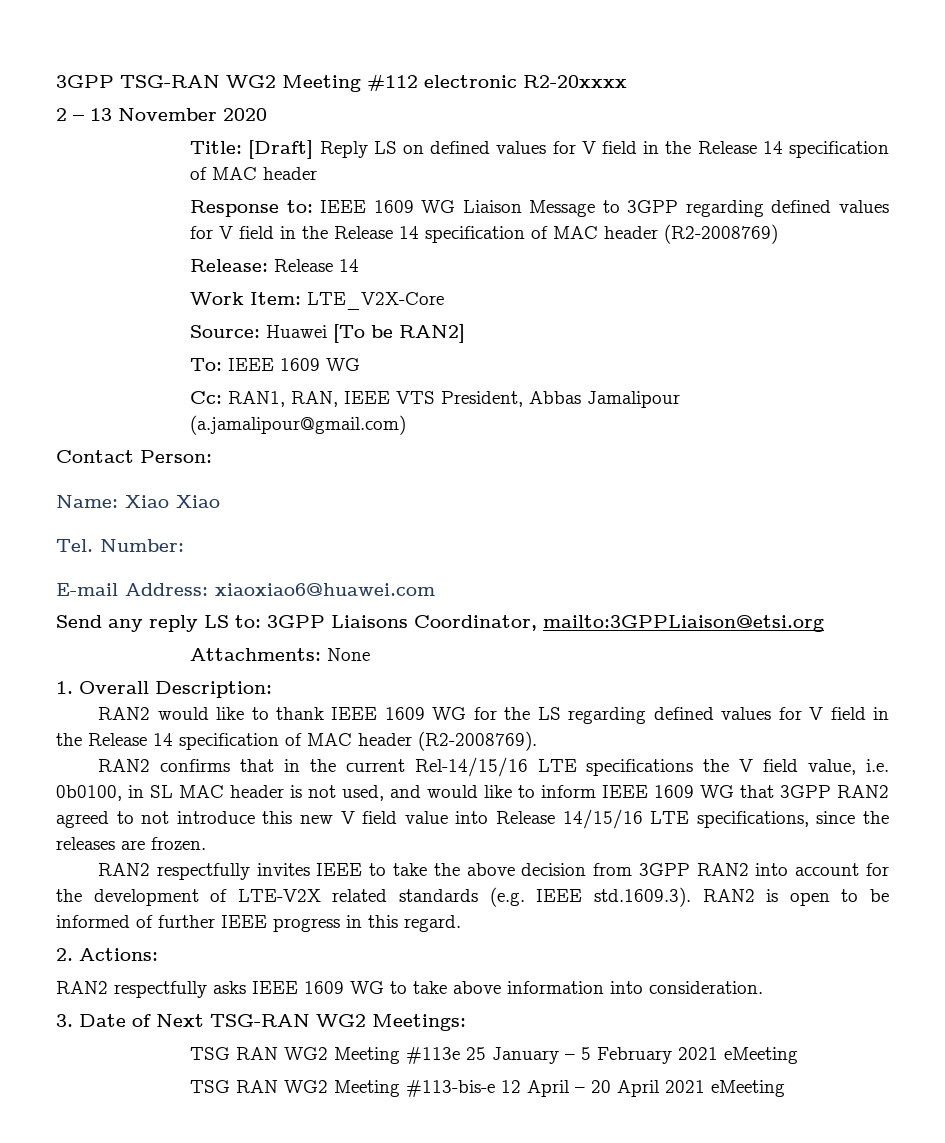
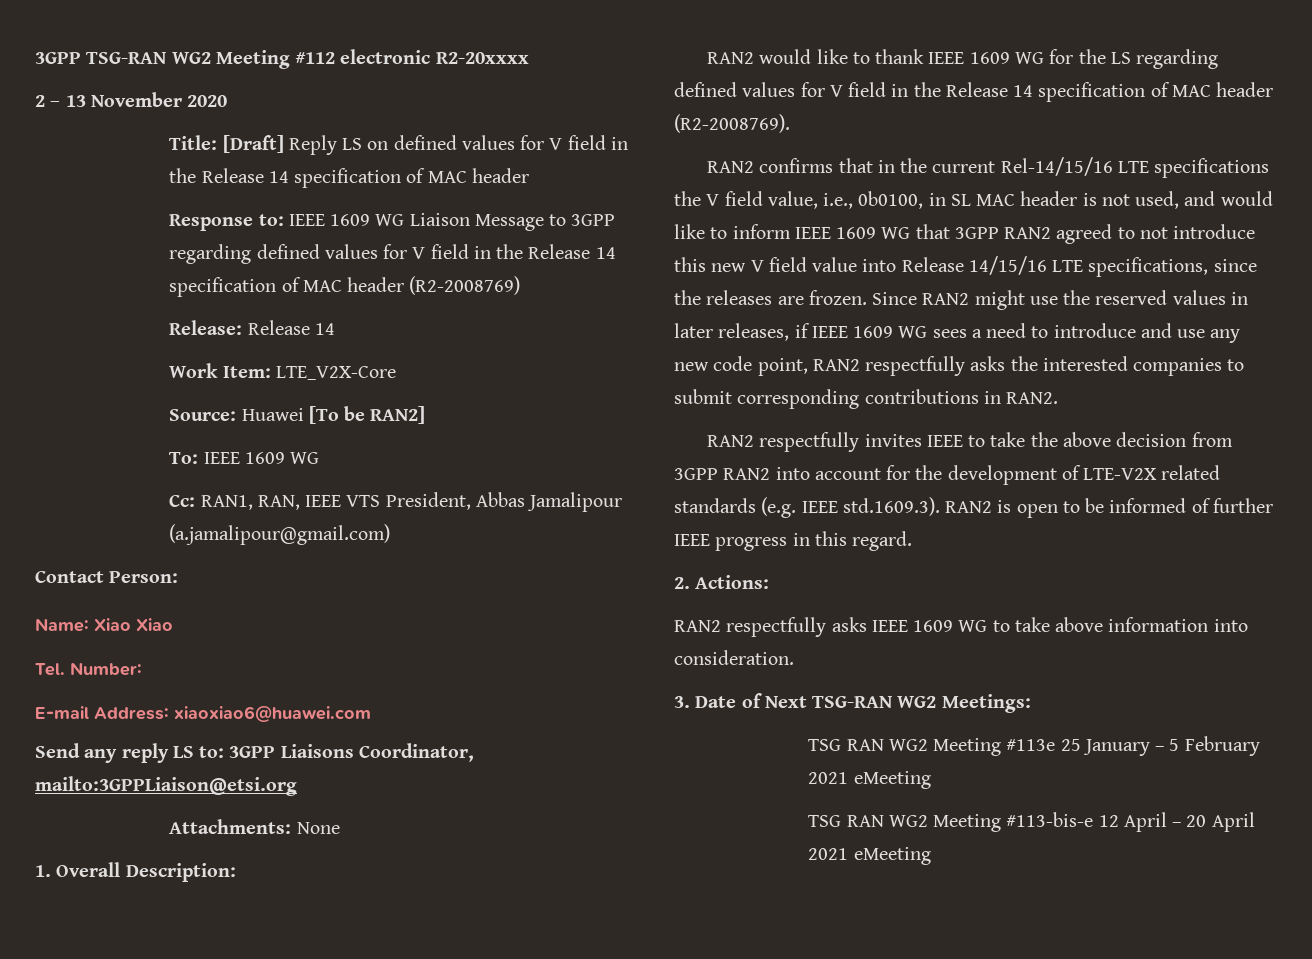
- RAN2 confirms that in the current Rel-14/15/16 LTE specifications the V field value, i.e. 0b0100, in SL MAC header is not used, and would like to inform IEEE 1609 WG that 3GPP RAN2 agreed to not introduce this new V field value into Release 14/15/16 LTE specifications, since the releases are frozen.
+ RAN2 confirms that in the current Rel-14/15/16 LTE specifications the V field value, i.e., 0b0100, in SL MAC header is not used, and would like to inform IEEE 1609 WG that 3GPP RAN2 agreed to not introduce this new V field value into Release 14/15/16 LTE specifications, since the releases are frozen. Since RAN2 might use the reserved values in later releases, if IEEE 1609 WG sees a need to introduce and use any new code point, RAN2 respectfully asks the interested companies to submit corresponding contributions in RAN2.

